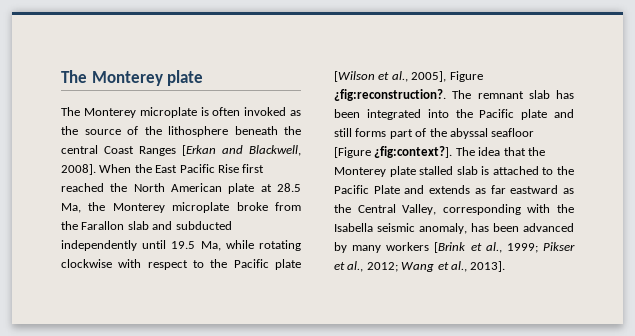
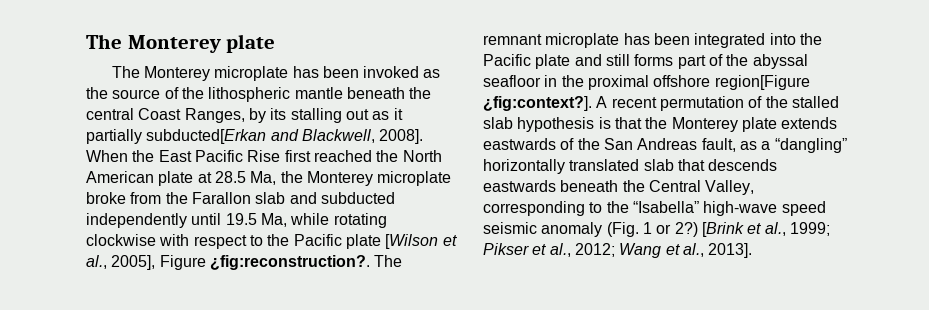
- The Monterey microplate is often invoked as the source of the lithosphere beneath the central Coast Ranges [Erkan and Blackwell, 2008].
+ The Monterey microplate has been invoked as the source of the lithospheric mantle beneath the central Coast Ranges, by its stalling out as it partially subducted[Erkan and Blackwell, 2008].
- The remnant slab has been integrated into the Pacific plate and still forms part of the abyssal seafloor [Figure ¿fig:context?]. The idea that the Monterey plate stalled slab is attached to the Pacific Plate and extends as far eastward as the Central Valley, corresponding with the Isabella seismic anomaly, has been advanced by many workers [Brink et al., 1999; Pikser et al., 2012; Wang et al., 2013].
+ The remnant microplate has been integrated into the Pacific plate and still forms part of the abyssal seafloor in the proximal offshore region[Figure ¿fig:context?]. A recent permutation of the stalled slab hypothesis is that the Monterey plate extends eastwards of the San Andreas fault, as a “dangling” horizontally translated slab that descends eastwards beneath the Central Valley, corresponding to the “Isabella” high-wave speed seismic anomaly (Fig. 1 or 2?) [Brink et al., 1999; Pikser et al., 2012; Wang et al., 2013].

